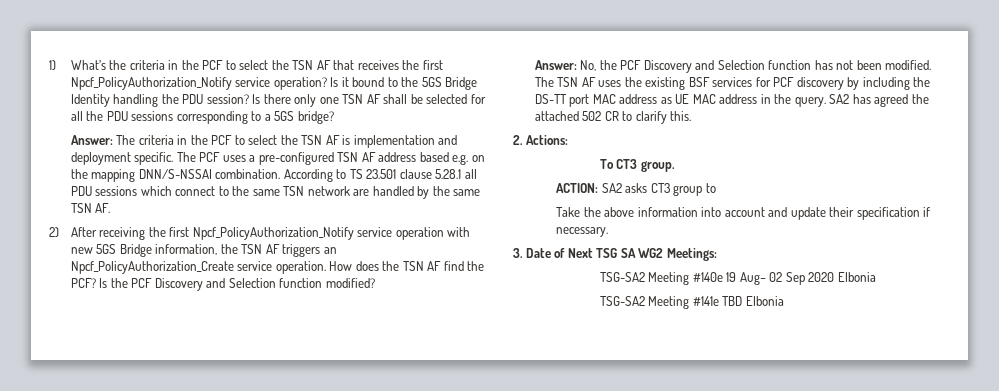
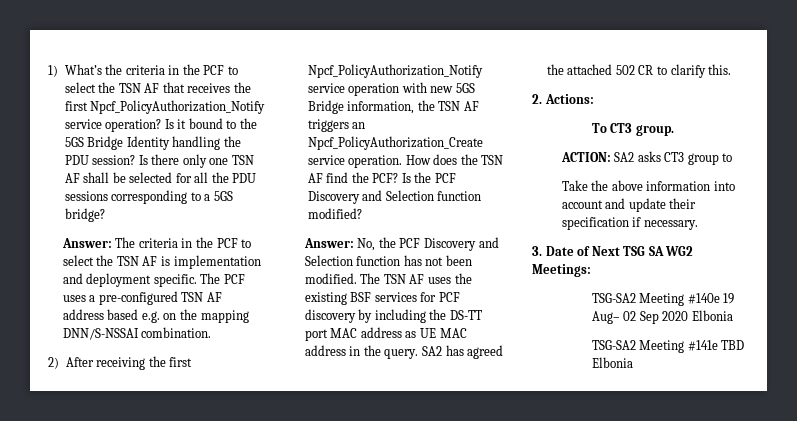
- According to TS 23.501 clause 5.28.1 all PDU sessions which connect to the same TSN network are handled by the same TSN AF.

